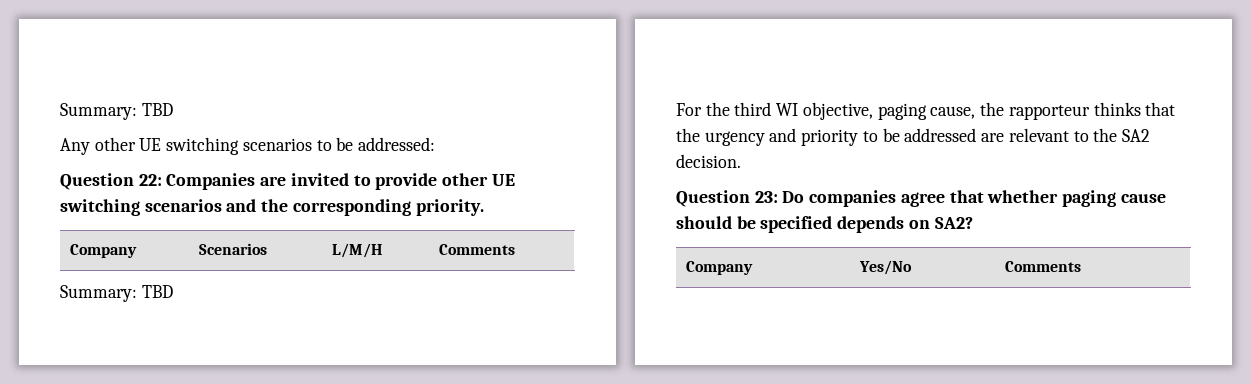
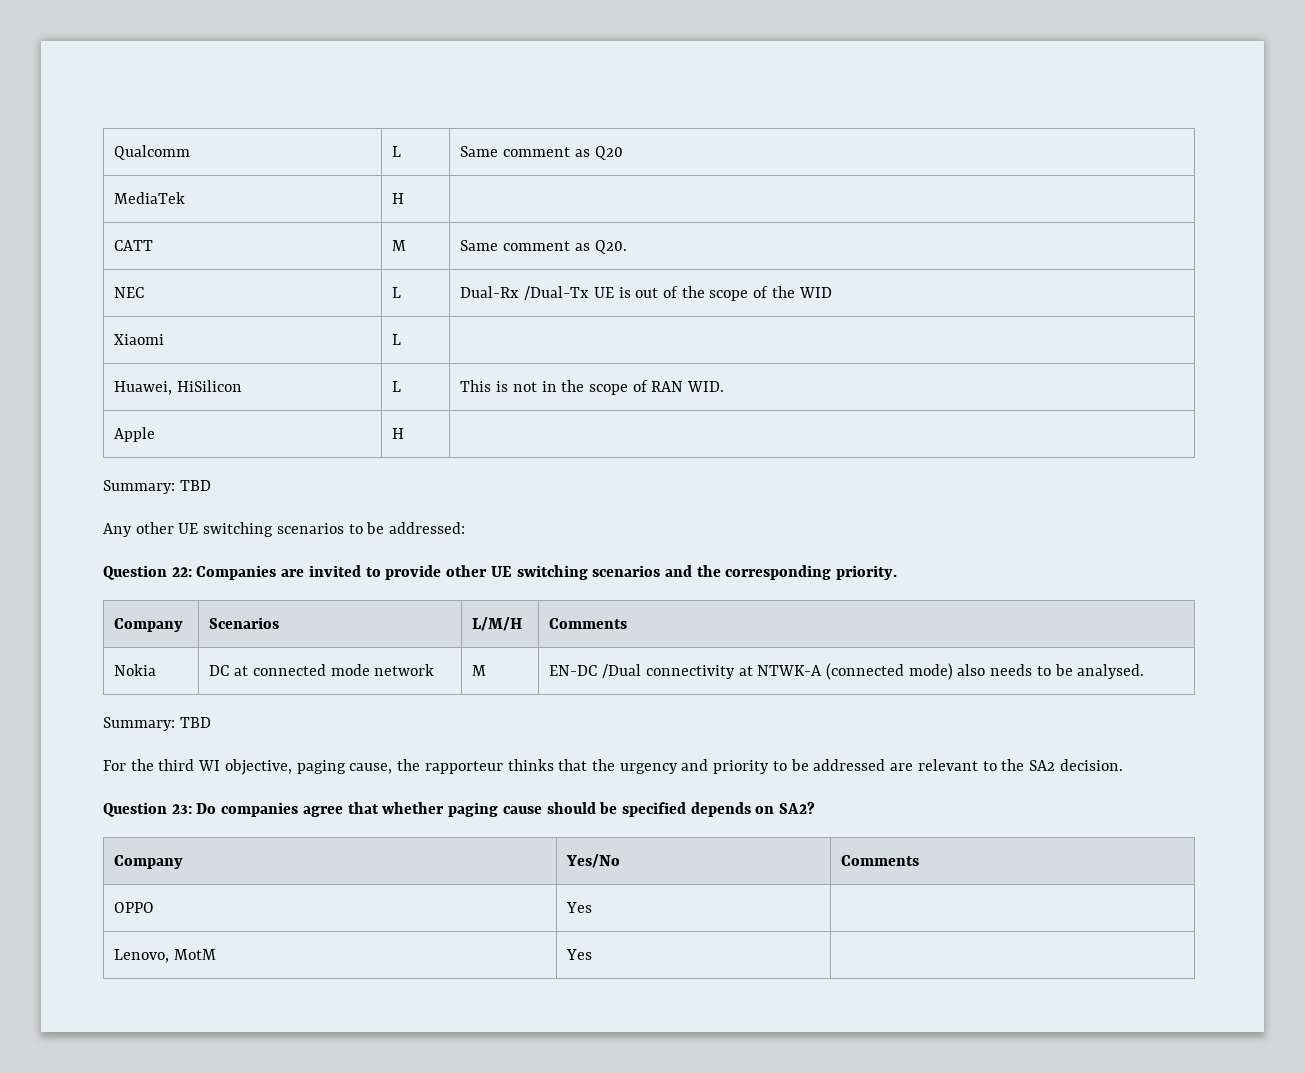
+ Qualcomm | L | Same comment as Q20
+ MediaTek | H |
+ CATT | M | Same comment as Q20.
+ NEC | L | Dual-Rx /Dual-Tx UE is out of the scope of the WID
+ Xiaomi | L |
+ Huawei, HiSilicon | L | This is not in the scope of RAN WID.
+ Apple | H |
+ Nokia | DC at connected mode network | M | EN-DC /Dual connectivity at NTWK-A (connected mode) also needs to be analysed.
+ OPPO | Yes |
+ Lenovo, MotM | Yes |

